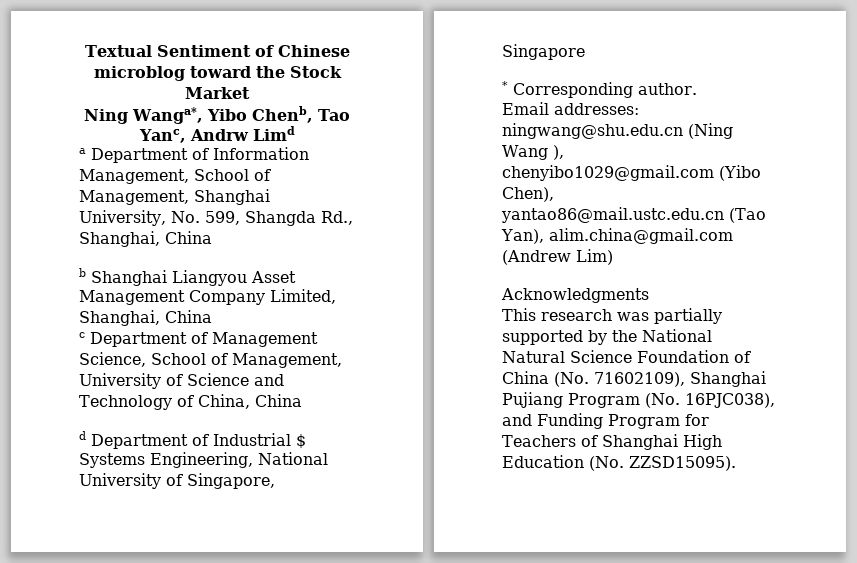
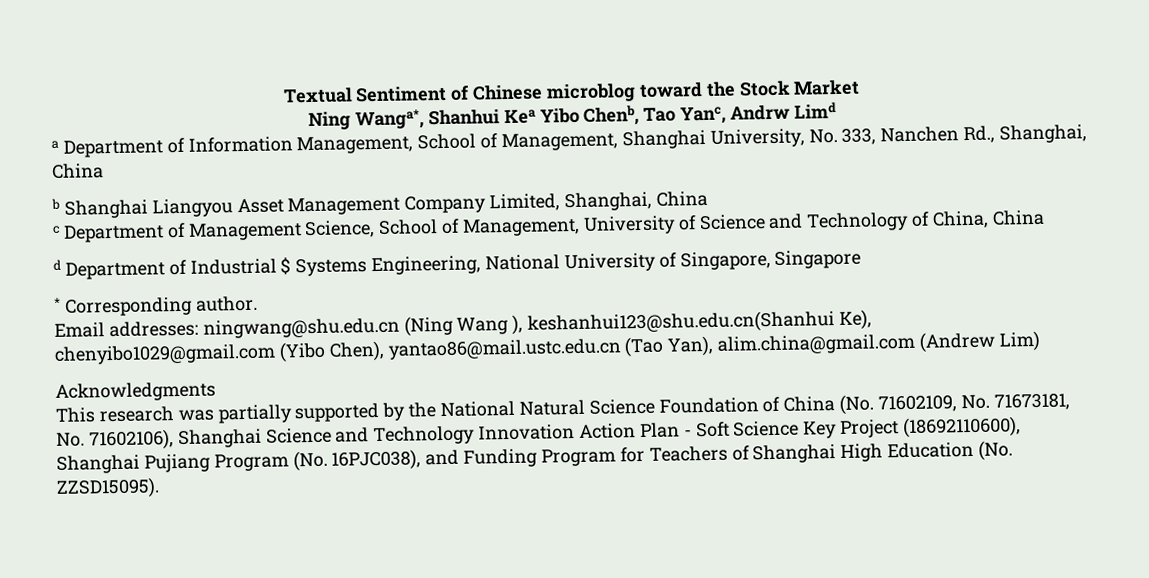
- Ning Wanga*, Yibo Chenb, Tao Yanc, Andrw Limd
+ Ning Wanga*, Shanhui Kea Yibo Chenb, Tao Yanc, Andrw Limd
- a Department of Information Management, School of Management, Shanghai University, No. 599, Shangda Rd., Shanghai, China
+ a Department of Information Management, School of Management, Shanghai University, No. 333, Nanchen Rd., Shanghai, China
- Email addresses: ningwang@shu.edu.cn (Ning Wang ), chenyibo1029@gmail.com (Yibo Chen), yantao86@mail.ustc.edu.cn (Tao Yan), alim.china@gmail.com (Andrew Lim)
+ Email addresses: ningwang@shu.edu.cn (Ning Wang ), keshanhui123@shu.edu.cn(Shanhui Ke), chenyibo1029@gmail.com (Yibo Chen), yantao86@mail.ustc.edu.cn (Tao Yan), alim.china@gmail.com (Andrew Lim)
- This research was partially supported by the National Natural Science Foundation of China (No. 71602109), Shanghai Pujiang Program (No. 16PJC038), and Funding Program for Teachers of Shanghai High Education (No. ZZSD15095).
+ This research was partially supported by the National Natural Science Foundation of China (No. 71602109, No. 71673181, No. 71602106), Shanghai Science and Technology Innovation Action Plan - Soft Science Key Project (18692110600), Shanghai Pujiang Program (No. 16PJC038), and Funding Program for Teachers of Shanghai High Education (No. ZZSD15095).

